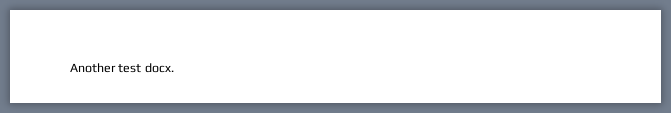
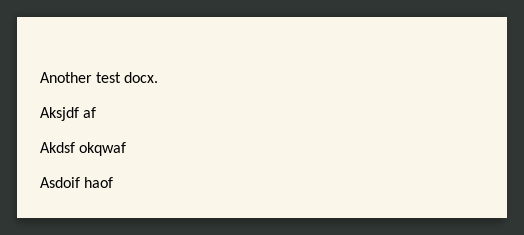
+ Aksjdf af
+ Akdsf okqwaf
+ Asdoif haof

